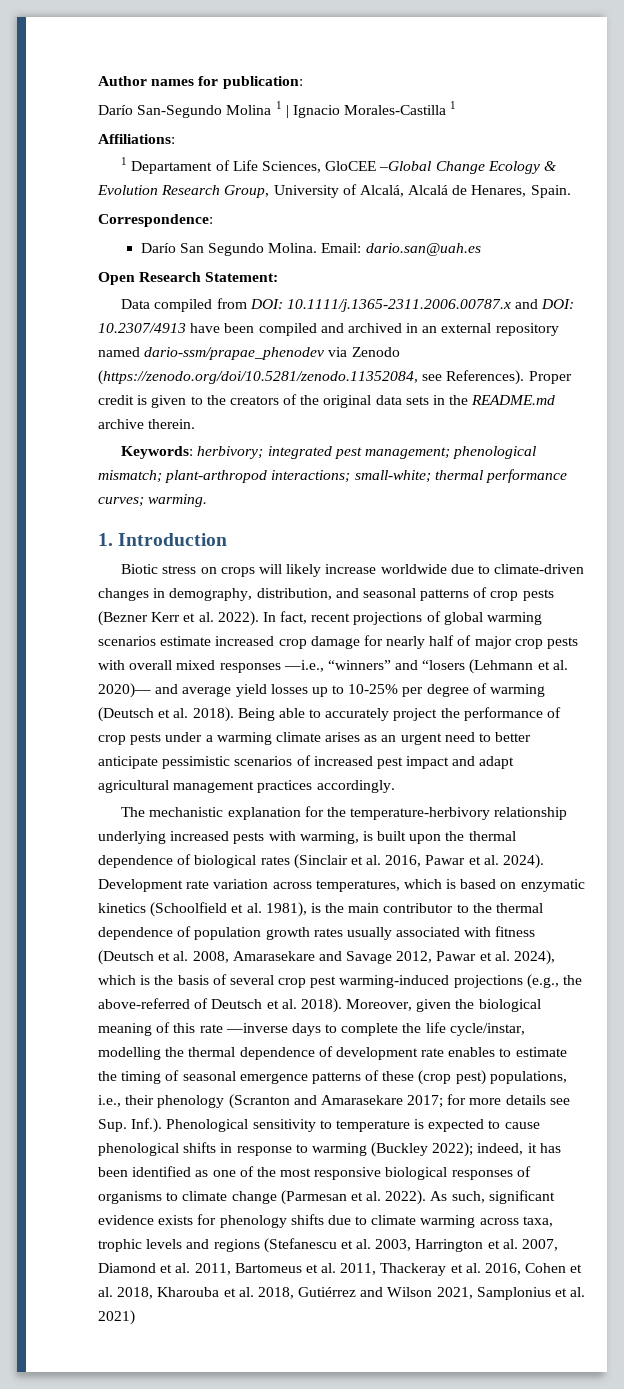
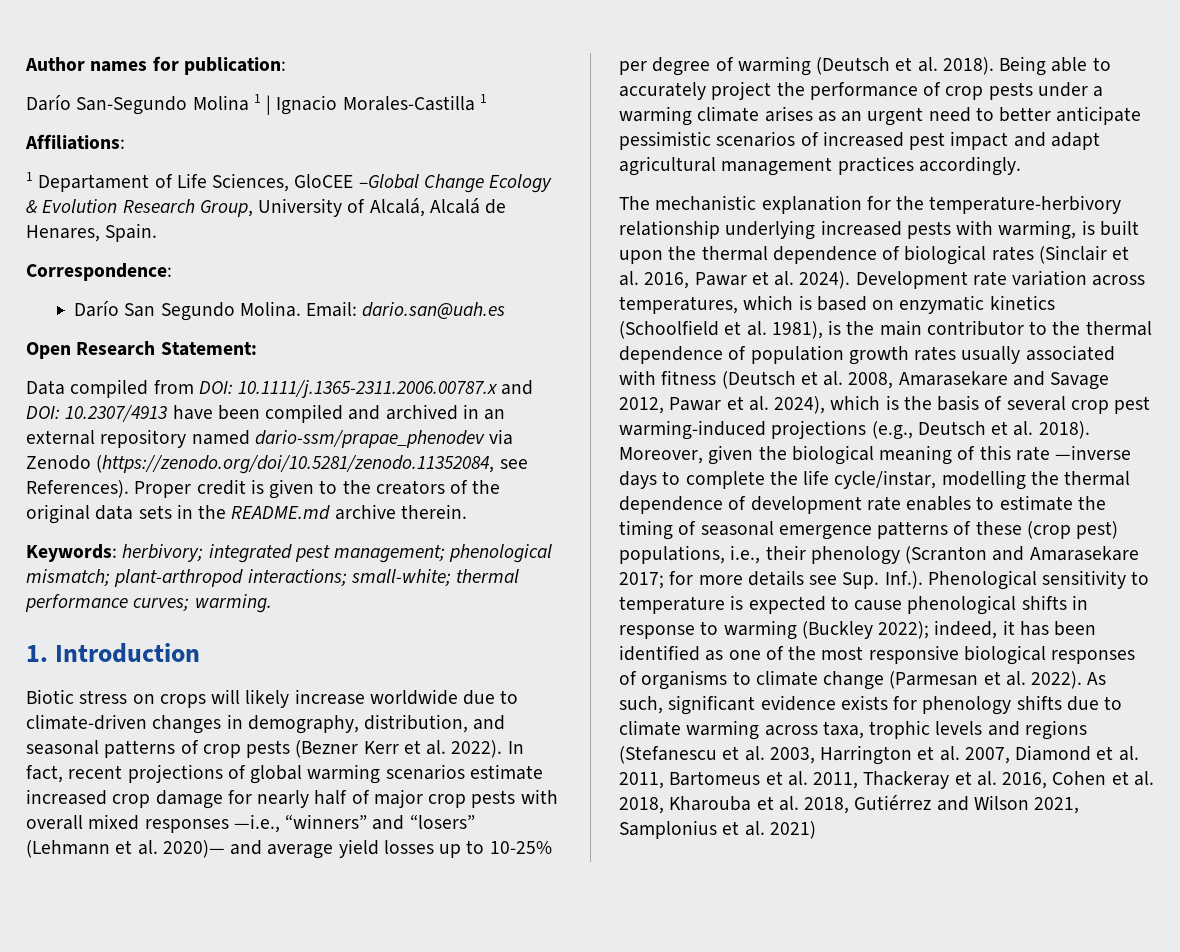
- In fact, recent projections of global warming scenarios estimate increased crop damage for nearly half of major crop pests with overall mixed responses —i.e., “winners” and “losers (Lehmann et al. 2020)— and average yield losses up to 10-25% per degree of warming (Deutsch et al. 2018).
+ In fact, recent projections of global warming scenarios estimate increased crop damage for nearly half of major crop pests with overall mixed responses —i.e., “winners” and “losers” (Lehmann et al. 2020)— and average yield losses up to 10-25% per degree of warming (Deutsch et al. 2018).
- Development rate variation across temperatures, which is based on enzymatic kinetics (Schoolfield et al. 1981), is the main contributor to the thermal dependence of population growth rates usually associated with fitness (Deutsch et al. 2008, Amarasekare and Savage 2012, Pawar et al. 2024), which is the basis of several crop pest warming-induced projections (e.g., the above-referred of Deutsch et al. 2018).
+ Development rate variation across temperatures, which is based on enzymatic kinetics (Schoolfield et al. 1981), is the main contributor to the thermal dependence of population growth rates usually associated with fitness (Deutsch et al. 2008, Amarasekare and Savage 2012, Pawar et al. 2024), which is the basis of several crop pest warming-induced projections (e.g., Deutsch et al. 2018).

